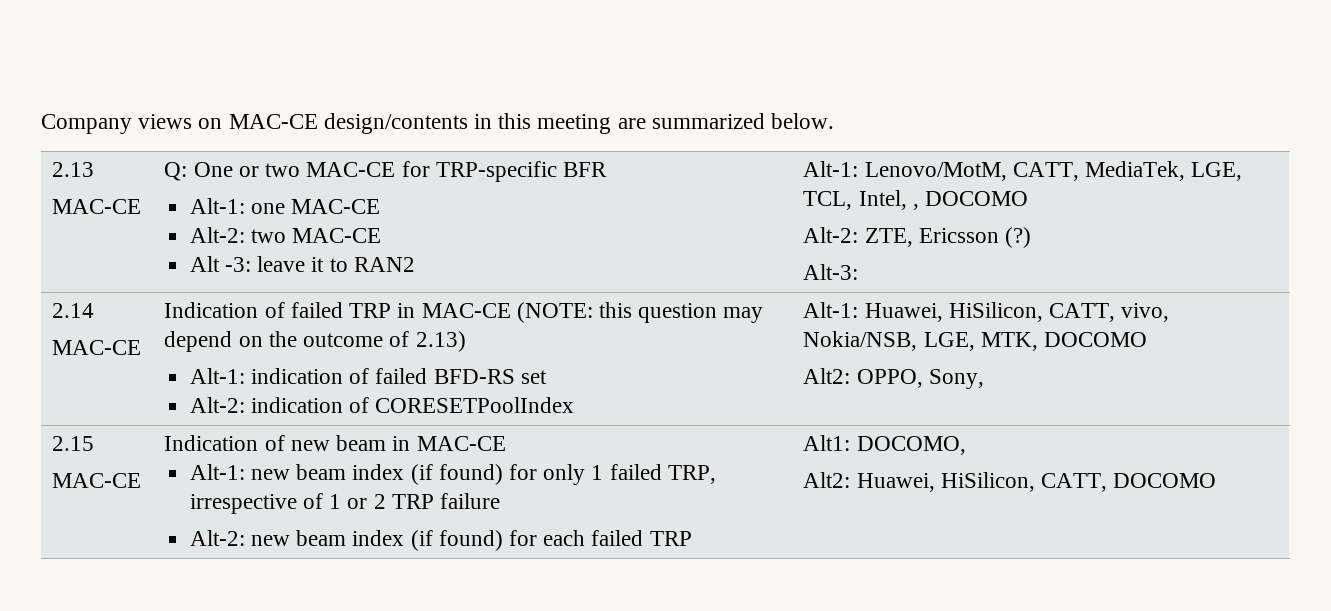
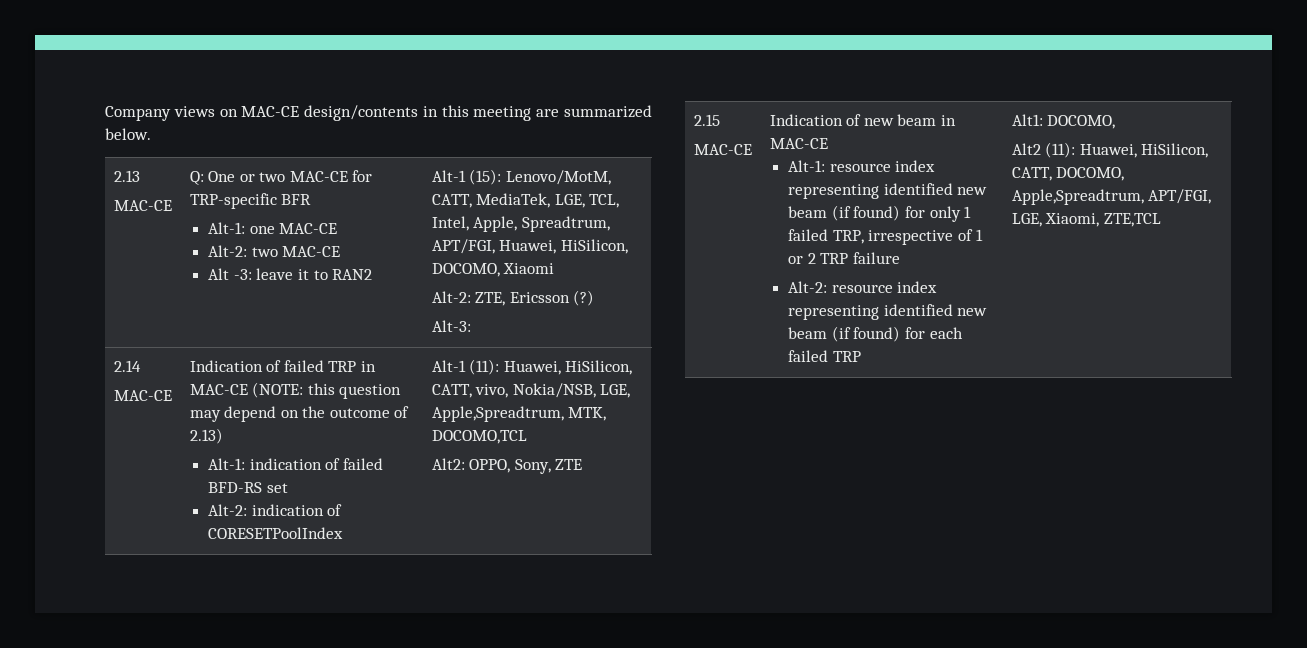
- Alt-1: Lenovo/MotM, CATT, MediaTek, LGE, TCL, Intel, , DOCOMO
+ Alt-1 (15): Lenovo/MotM, CATT, MediaTek, LGE, TCL, Intel, Apple, Spreadtrum, APT/FGI, Huawei, HiSilicon, DOCOMO, Xiaomi
- Alt-1: Huawei, HiSilicon, CATT, vivo, Nokia/NSB, LGE, MTK, DOCOMO
+ Alt-1 (11): Huawei, HiSilicon, CATT, vivo, Nokia/NSB, LGE, Apple,Spreadtrum, MTK, DOCOMO,TCL
- Alt2: OPPO, Sony,
+ Alt2: OPPO, Sony, ZTE
- Alt-1: new beam index (if found) for only 1 failed TRP, irrespective of 1 or 2 TRP failure
+ Alt-1: resource index representing identified new beam (if found) for only 1 failed TRP, irrespective of 1 or 2 TRP failure
- Alt-2: new beam index (if found) for each failed TRP
+ Alt-2: resource index representing identified new beam (if found) for each failed TRP
- Alt2: Huawei, HiSilicon, CATT, DOCOMO
+ Alt2 (11): Huawei, HiSilicon, CATT, DOCOMO, Apple,Spreadtrum, APT/FGI, LGE, Xiaomi, ZTE,TCL

